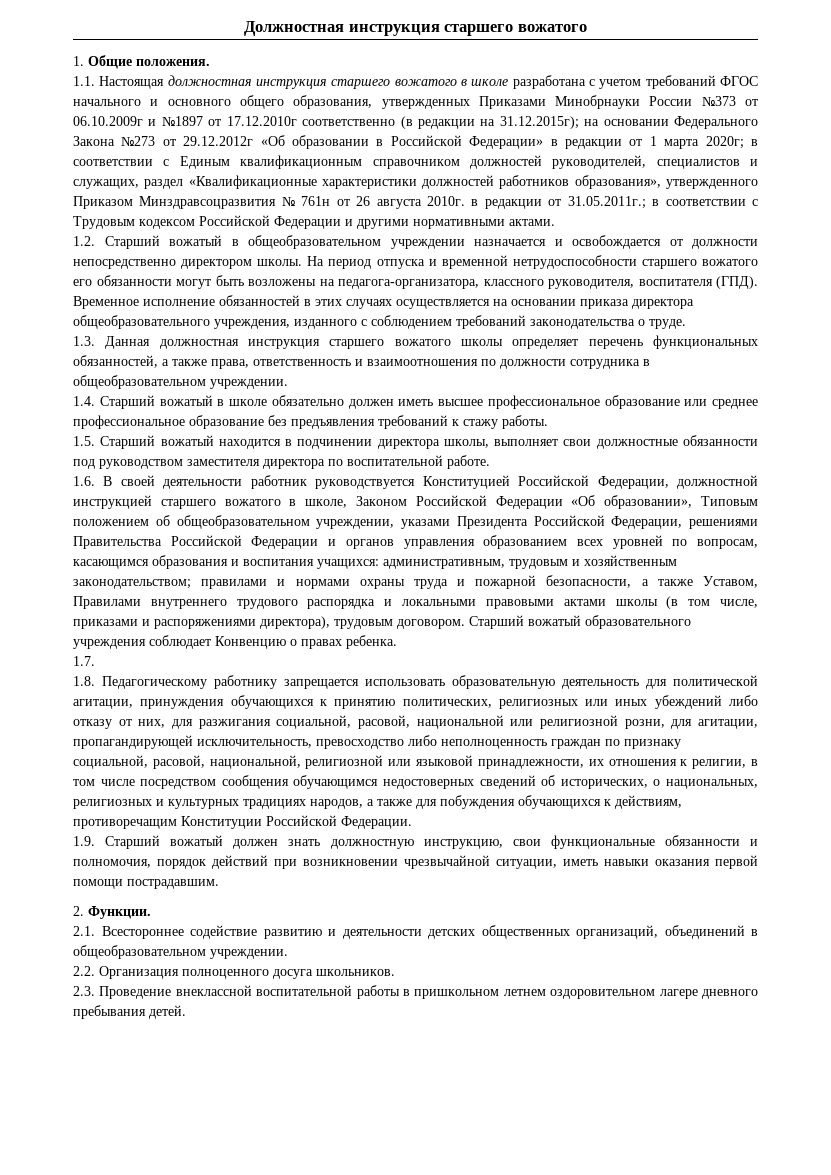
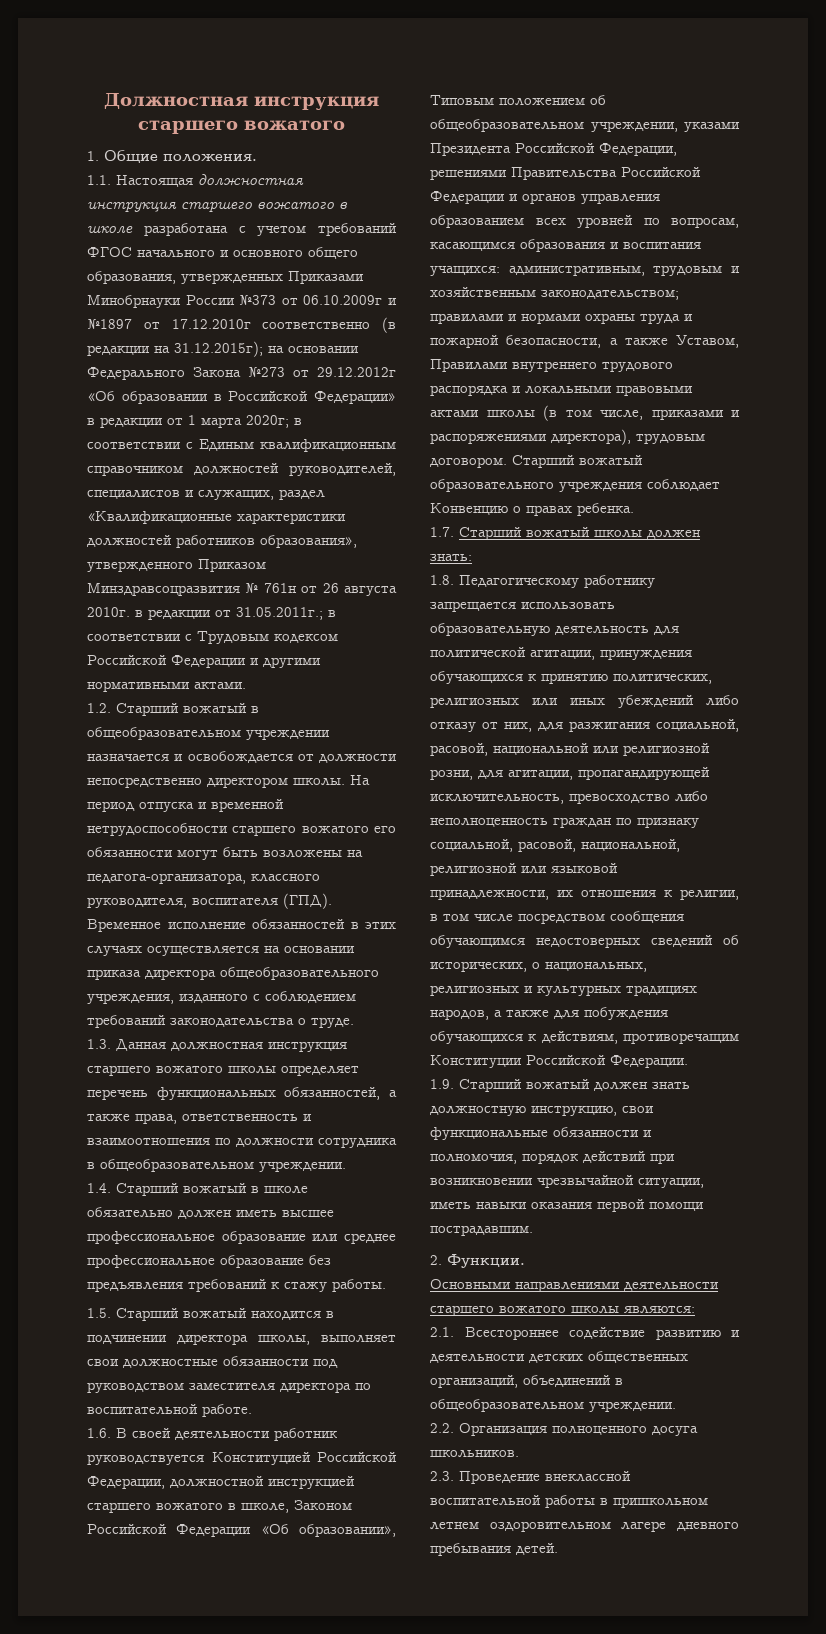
- 1.7.
+ 1.7. Старший вожатый школы должен знать:
+ Основными направлениями деятельности старшего вожатого школы являются:

